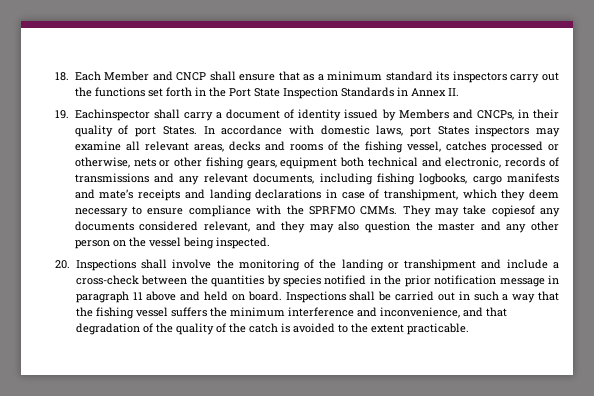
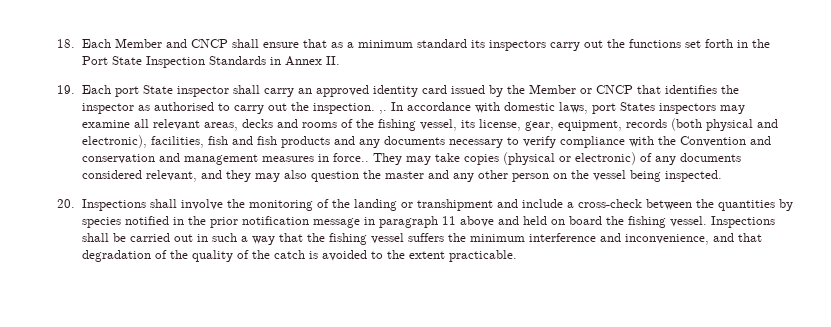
- 19. Eachinspector shall carry a document of identity issued by Members and CNCPs, in their quality of port States.
+ 19. Each port State inspector shall carry an approved identity card issued by the Member or CNCP that identifies the inspector as authorised to carry out the inspection. ,.
- In accordance with domestic laws, port States inspectors may examine all relevant areas, decks and rooms of the fishing vessel, catches processed or otherwise, nets or other fishing gears, equipment both technical and electronic, records of transmissions and any relevant documents, including fishing logbooks, cargo manifests and mate’s receipts and landing declarations in case of transhipment, which they deem necessary to ensure compliance with the SPRFMO CMMs. They may take copiesof any documents considered relevant, and they may also question the master and any other person on the vessel being inspected.
+ In accordance with domestic laws, port States inspectors may examine all relevant areas, decks and rooms of the fishing vessel, its license, gear, equipment, records (both physical and electronic), facilities, fish and fish products and any documents necessary to verify compliance with the Convention and conservation and management measures in force.. They may take copies (physical or electronic) of any documents considered relevant, and they may also question the master and any other person on the vessel being inspected.
- 20. Inspections shall involve the monitoring of the landing or transhipment and include a cross-check between the quantities by species notified in the prior notification message in paragraph 11 above and held on board.
+ 20. Inspections shall involve the monitoring of the landing or transhipment and include a cross-check between the quantities by species notified in the prior notification message in paragraph 11 above and held on board the fishing vessel.

